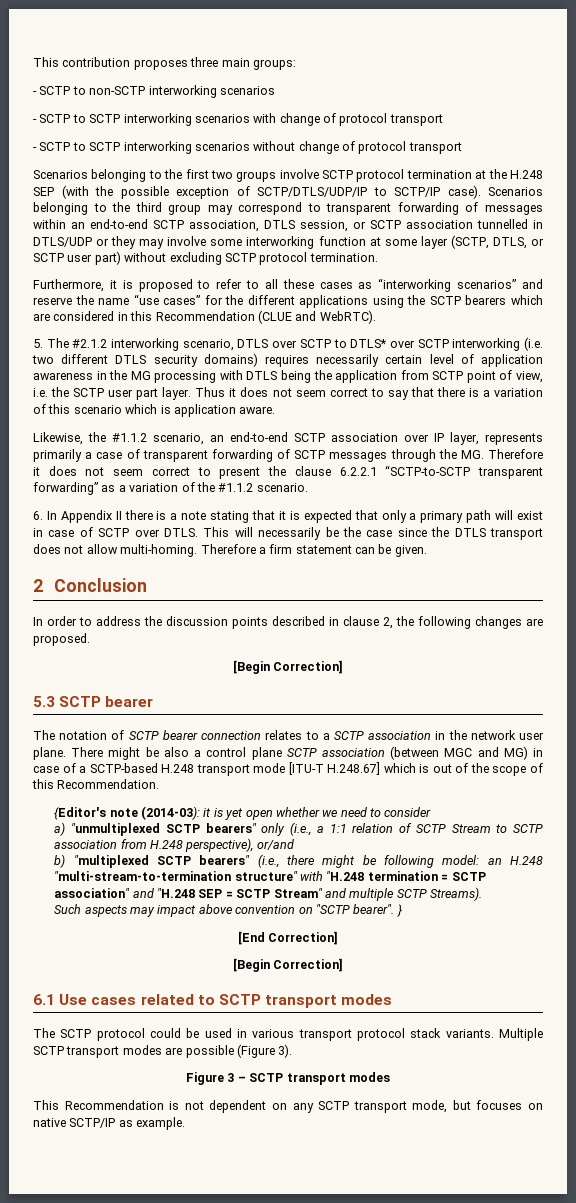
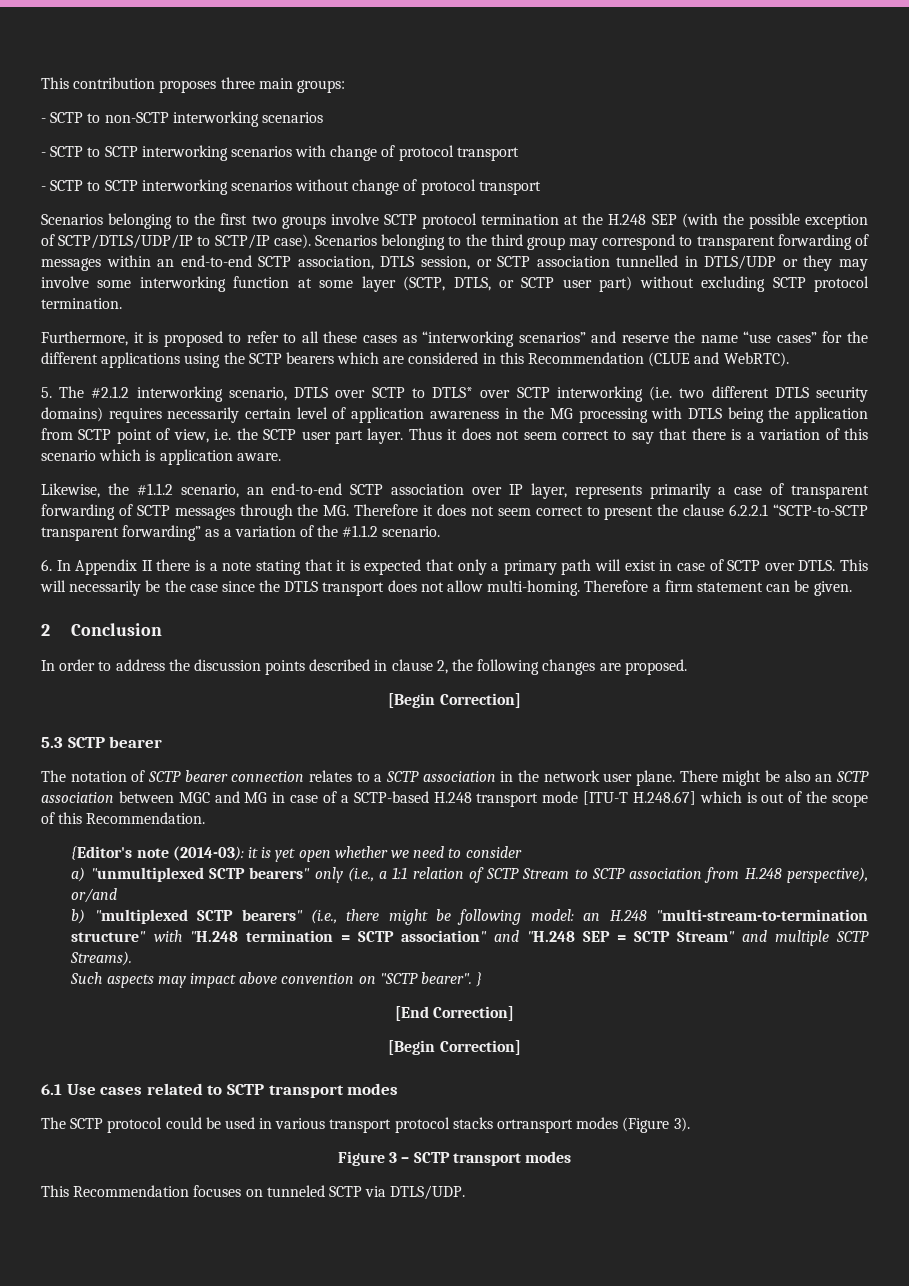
- There might be also a control plane SCTP association (between MGC and MG) in case of a SCTP-based H.248 transport mode [ITU-T H.248.67] which is out of the scope of this Recommendation.
+ There might be also an SCTP association between MGC and MG in case of a SCTP-based H.248 transport mode [ITU-T H.248.67] which is out of the scope of this Recommendation.
- The SCTP protocol could be used in various transport protocol stack variants. Multiple SCTP transport modes are possible (Figure 3).
+ The SCTP protocol could be used in various transport protocol stacks ortransport modes (Figure 3).
- This Recommendation is not dependent on any SCTP transport mode, but focuses on native SCTP/IP as example.
+ This Recommendation focuses on tunneled SCTP via DTLS/UDP.

